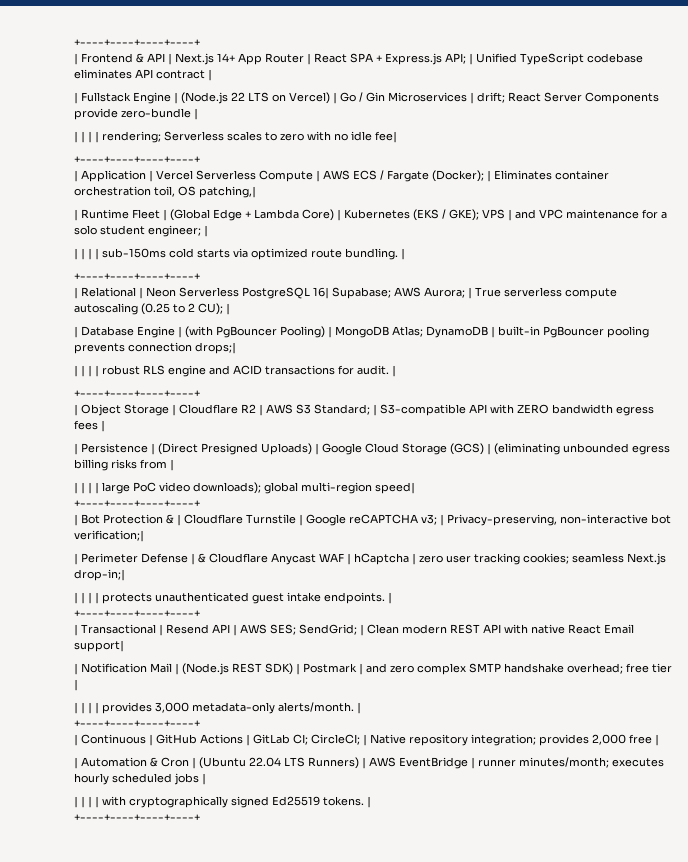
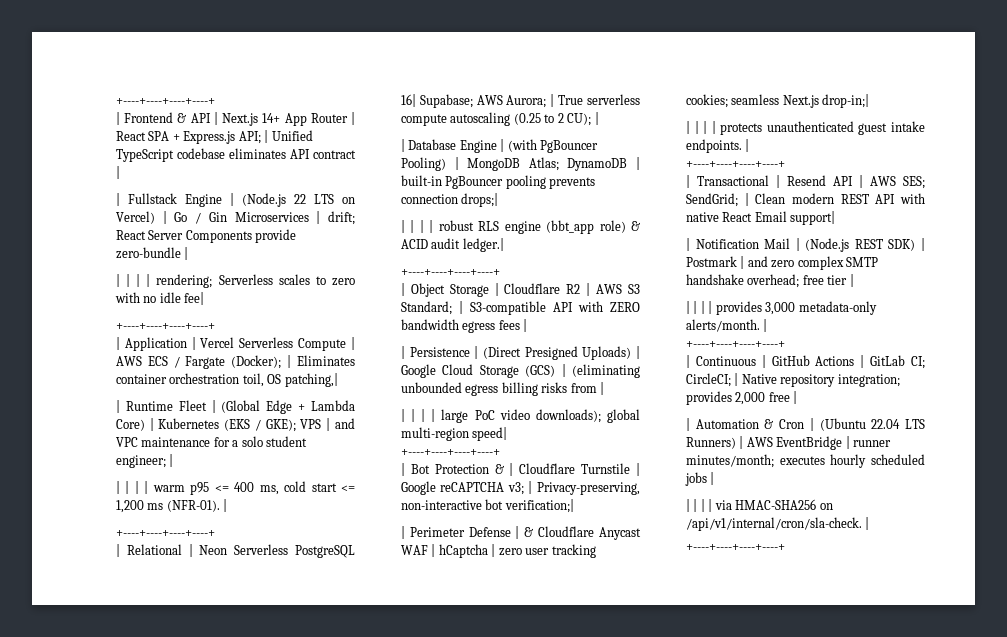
- | | | | sub-150ms cold starts via optimized route bundling.
+ | | | | warm p95 <= 400 ms, cold start <= 1,200 ms (NFR-01).
- | | | | robust RLS engine and ACID transactions for audit. |
+ | | | | robust RLS engine (bbt_app role) & ACID audit ledger.|
- | | | | with cryptographically signed Ed25519 tokens.
+ | | | | via HMAC-SHA256 on /api/v1/internal/cron/sla-check.

